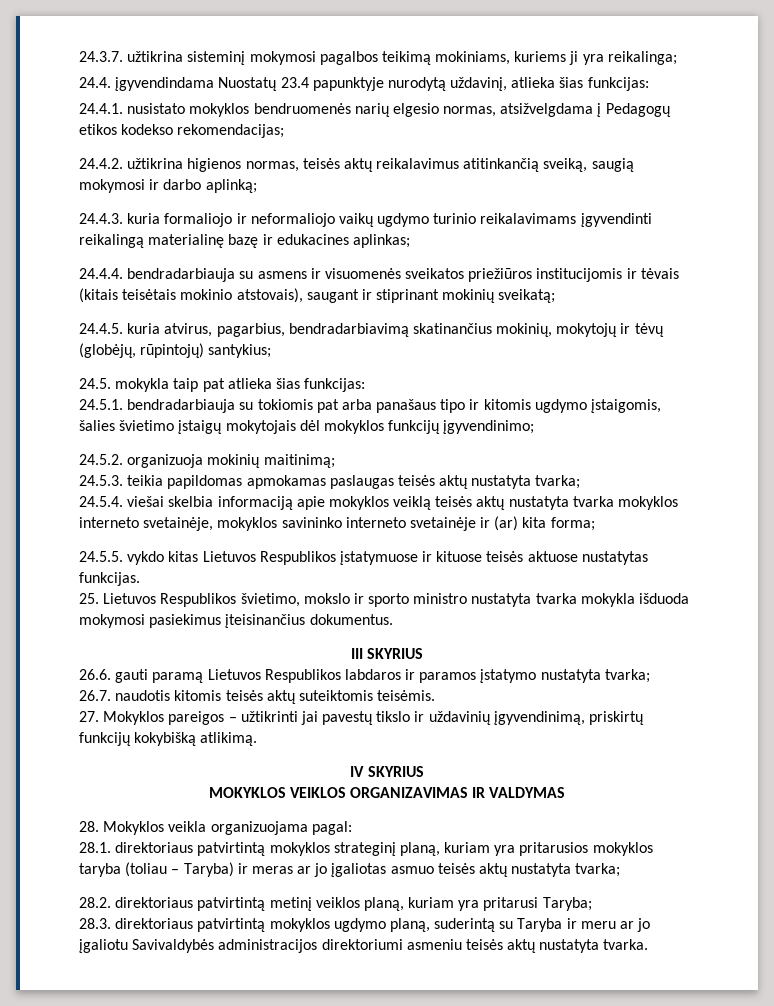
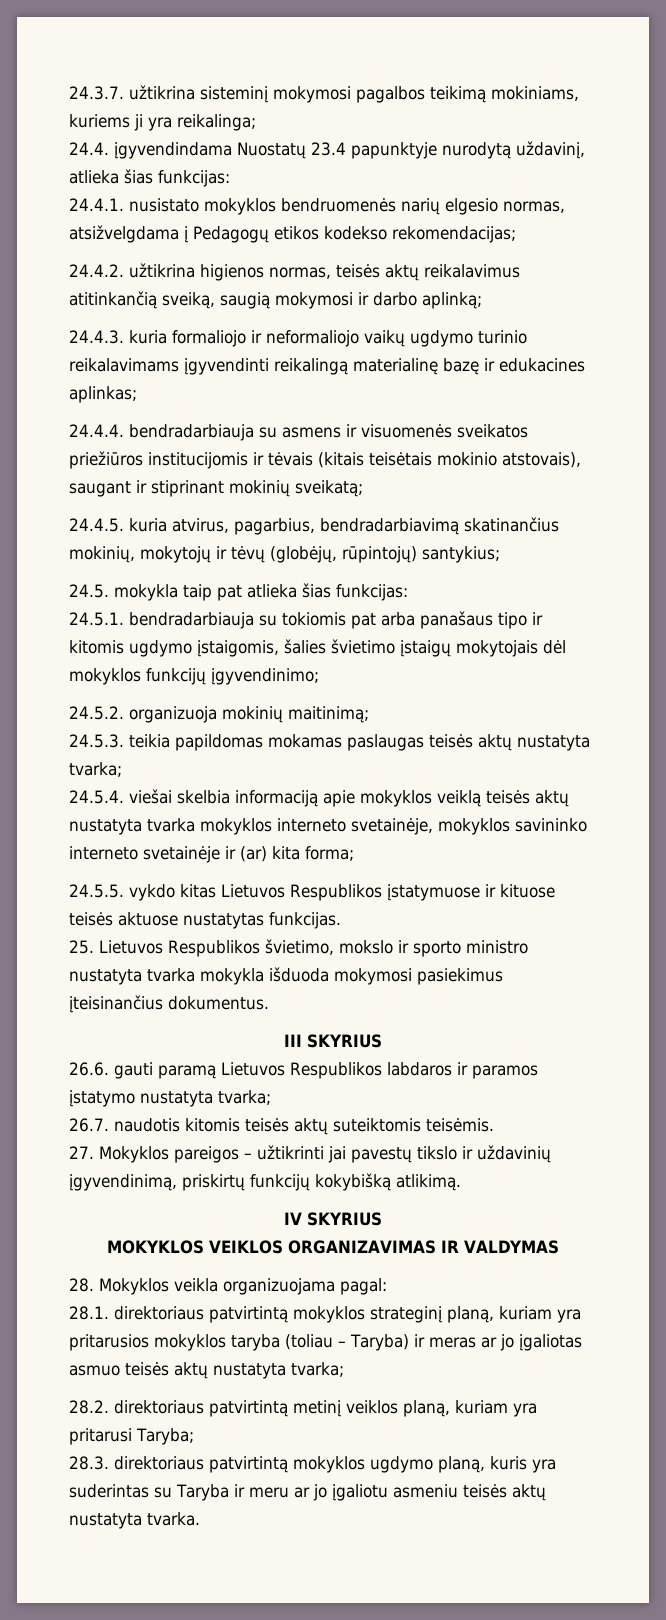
- 24.5.3. teikia papildomas apmokamas paslaugas teisės aktų nustatyta tvarka;
+ 24.5.3. teikia papildomas mokamas paslaugas teisės aktų nustatyta tvarka;
- 28.3. direktoriaus patvirtintą mokyklos ugdymo planą, suderintą su Taryba ir meru ar jo įgaliotu Savivaldybės administracijos direktoriumi asmeniu teisės aktų nustatyta tvarka.
+ 28.3. direktoriaus patvirtintą mokyklos ugdymo planą, kuris yra suderintas su Taryba ir meru ar jo įgaliotu asmeniu teisės aktų nustatyta tvarka.

